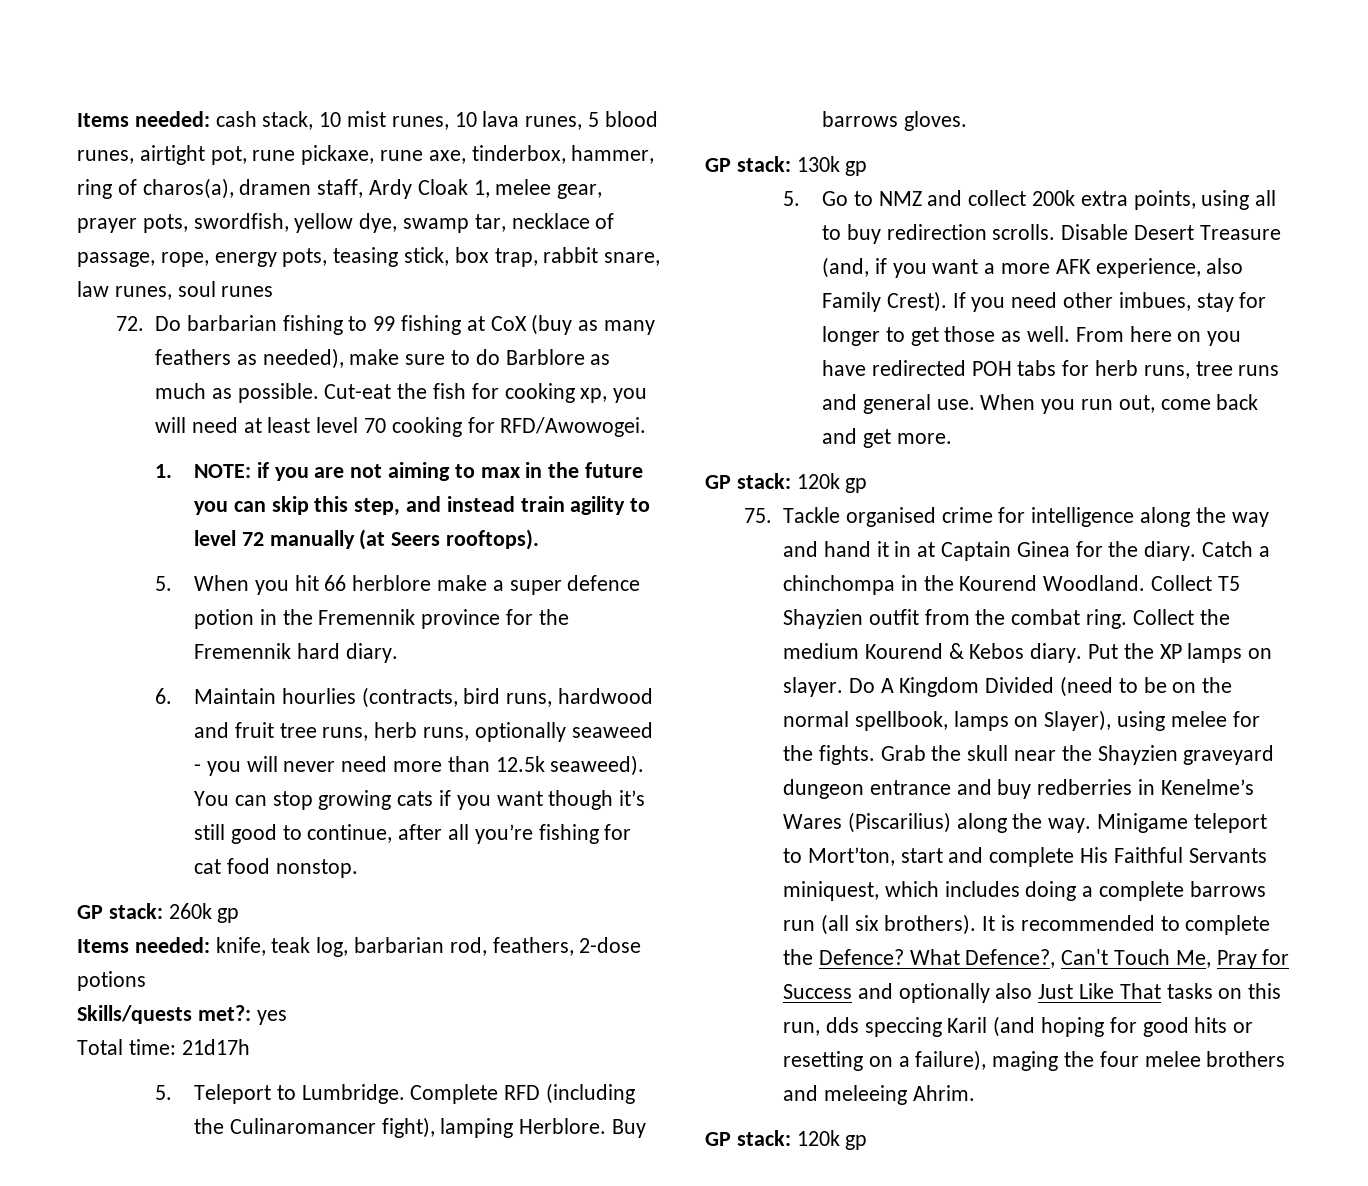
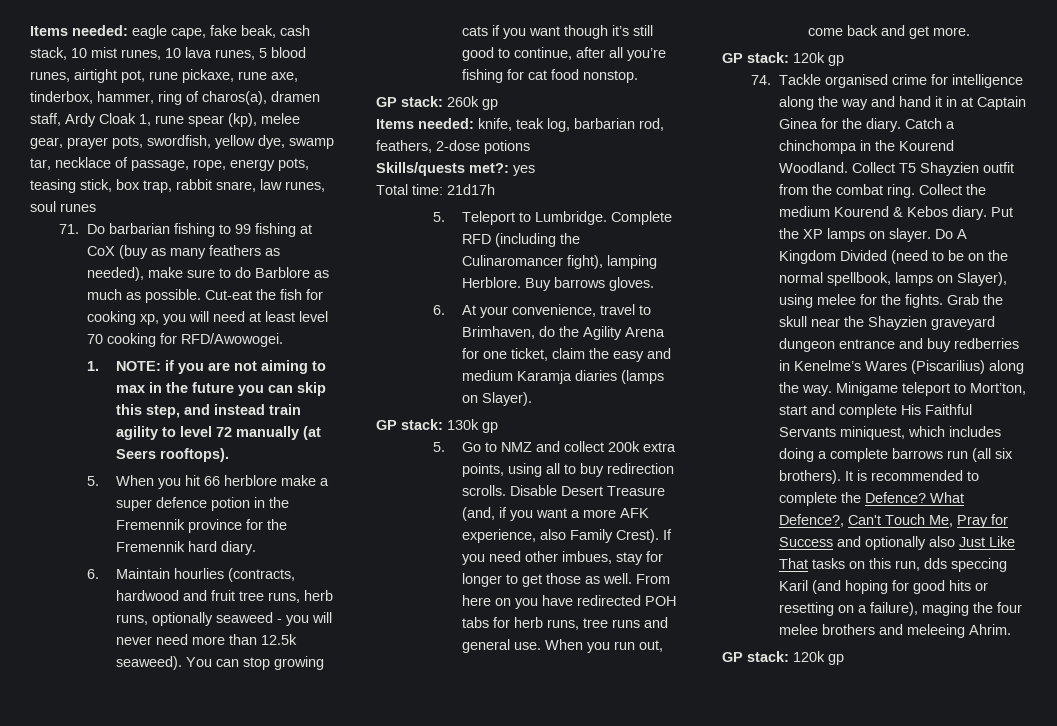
- Items needed: cash stack, 10 mist runes, 10 lava runes, 5 blood runes, airtight pot, rune pickaxe, rune axe, tinderbox, hammer, ring of charos(a), dramen staff, Ardy Cloak 1, melee gear, prayer pots, swordfish, yellow dye, swamp tar, necklace of passage, rope, energy pots, teasing stick, box trap, rabbit snare, law runes, soul runes
+ Items needed: eagle cape, fake beak, cash stack, 10 mist runes, 10 lava runes, 5 blood runes, airtight pot, rune pickaxe, rune axe, tinderbox, hammer, ring of charos(a), dramen staff, Ardy Cloak 1, rune spear (kp), melee gear, prayer pots, swordfish, yellow dye, swamp tar, necklace of passage, rope, energy pots, teasing stick, box trap, rabbit snare, law runes, soul runes
- 72. Do barbarian fishing to 99 fishing at CoX (buy as many feathers as needed), make sure to do Barblore as much as possible.
+ 71. Do barbarian fishing to 99 fishing at CoX (buy as many feathers as needed), make sure to do Barblore as much as possible.
- 6. Maintain hourlies (contracts, bird runs, hardwood and fruit tree runs, herb runs, optionally seaweed - you will never need more than 12.5k seaweed).
+ 6. Maintain hourlies (contracts, hardwood and fruit tree runs, herb runs, optionally seaweed - you will never need more than 12.5k seaweed).
+ 6. At your convenience, travel to Brimhaven, do the Agility Arena for one ticket, claim the easy and medium Karamja diaries (lamps on Slayer).
- 75. Tackle organised crime for intelligence along the way and hand it in at Captain Ginea for the diary.
+ 74. Tackle organised crime for intelligence along the way and hand it in at Captain Ginea for the diary.

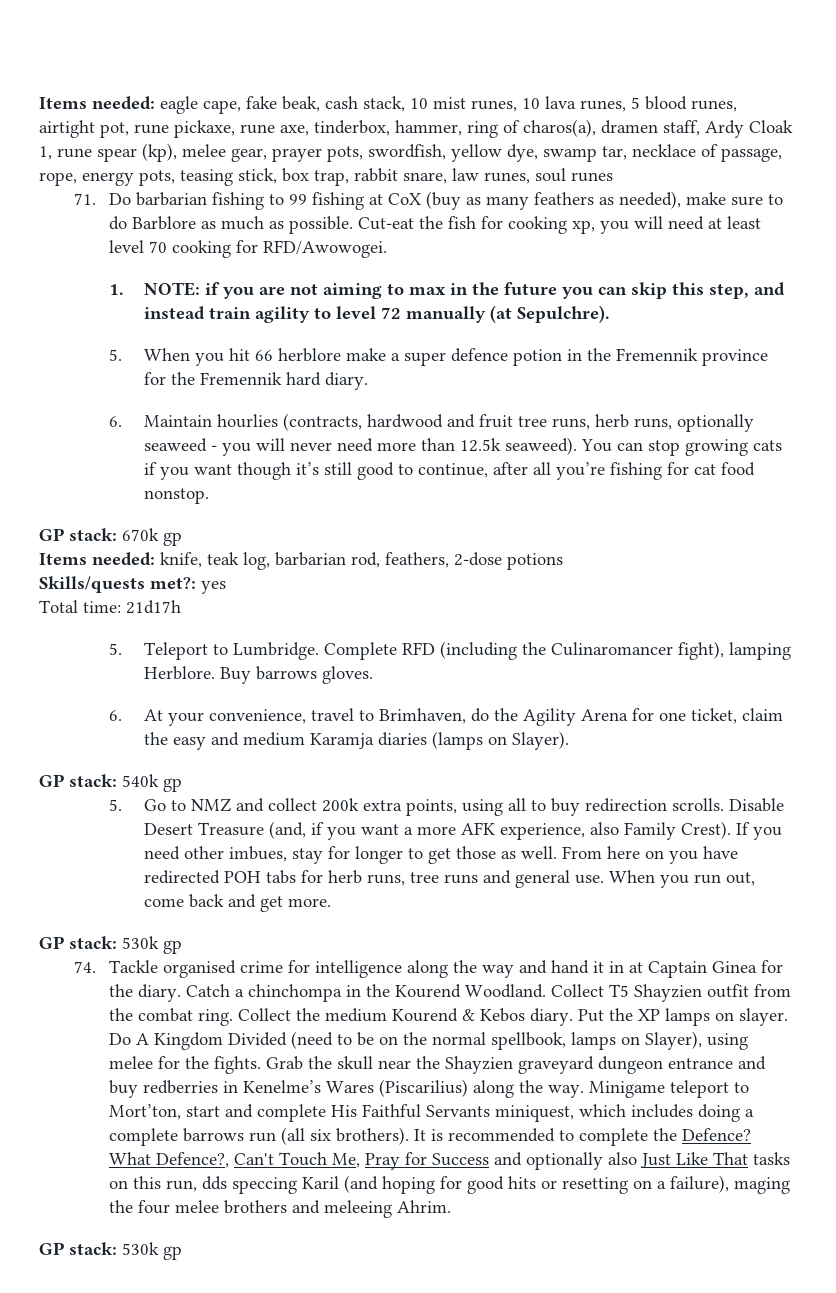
- 1. NOTE: if you are not aiming to max in the future you can skip this step, and instead train agility to level 72 manually (at Seers rooftops).
+ 1. NOTE: if you are not aiming to max in the future you can skip this step, and instead train agility to level 72 manually (at Sepulchre).
- GP stack: 260k gp
+ GP stack: 670k gp
- GP stack: 130k gp
+ GP stack: 540k gp
  When you run out, come back and get more.
- GP stack: 120k gp
+ GP stack: 530k gp
  What Defence?, Can't Touch Me, Pray for Success and optionally also Just Like That tasks on this run, dds speccing Karil (and hoping for good hits or resetting on a failure), maging the four melee brothers and meleeing Ahrim.
- GP stack: 120k gp
+ GP stack: 530k gp

